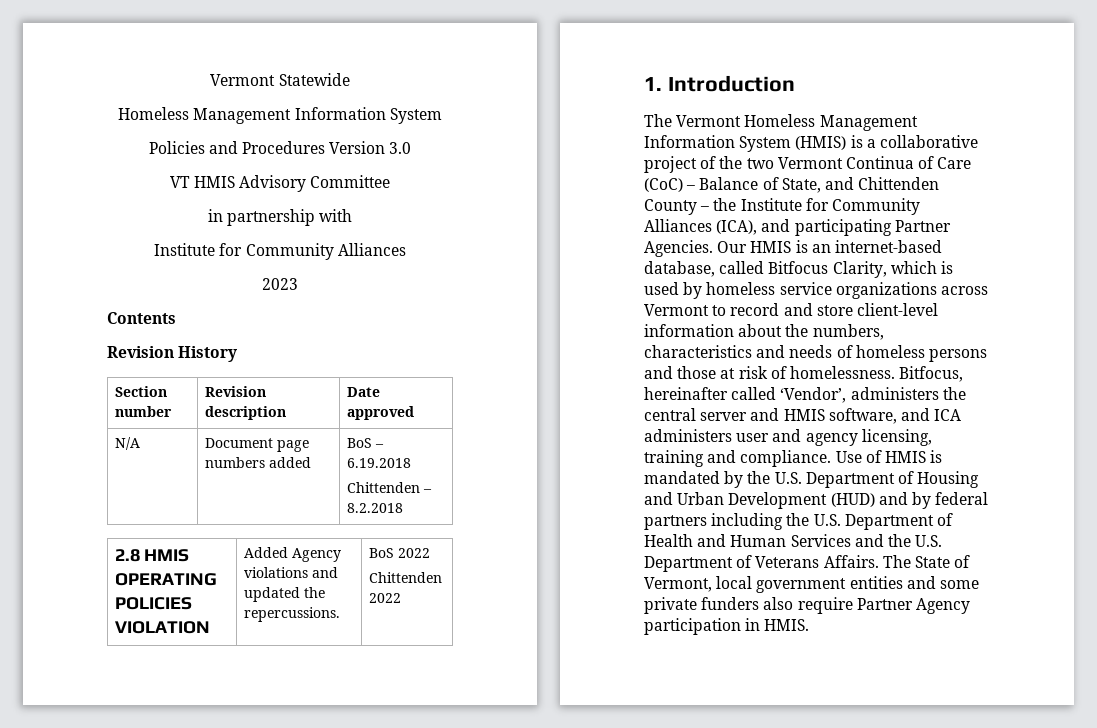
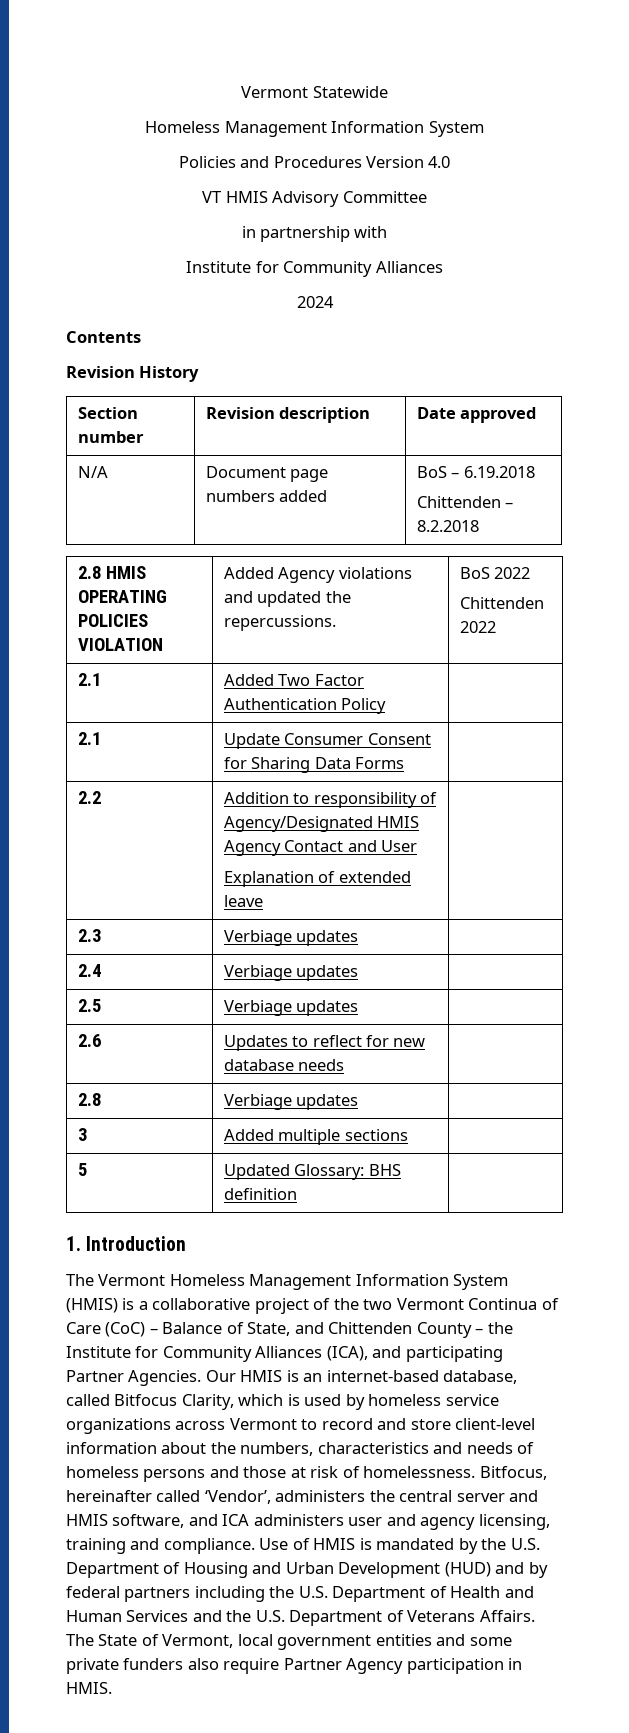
- Policies and Procedures Version 3.0
+ Policies and Procedures Version 4.0
- 2023
+ 2024
+ 2.1 | Added Two Factor Authentication Policy |
+ 2.1 | Update Consumer Consent for Sharing Data Forms |
+ 2.2 | Addition to responsibility of Agency/Designated HMIS Agency Contact and User
+ Explanation of extended leave |
+ 2.3 | Verbiage updates |
+ 2.4 | Verbiage updates |
+ 2.5 | Verbiage updates |
+ 2.6 | Updates to reflect for new database needs |
+ 2.8 | Verbiage updates |
+ 3 | Added multiple sections |
+ 5 | Updated Glossary: BHS definition |

